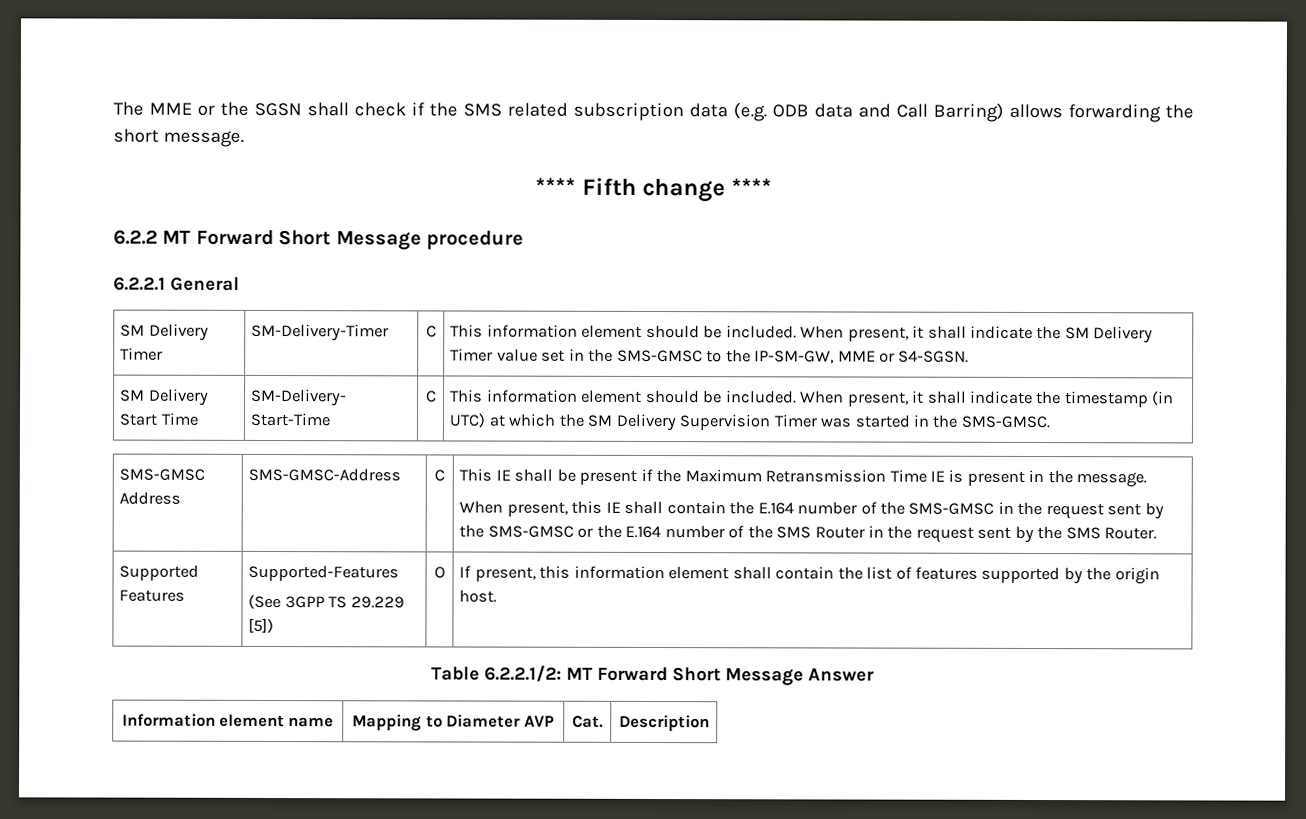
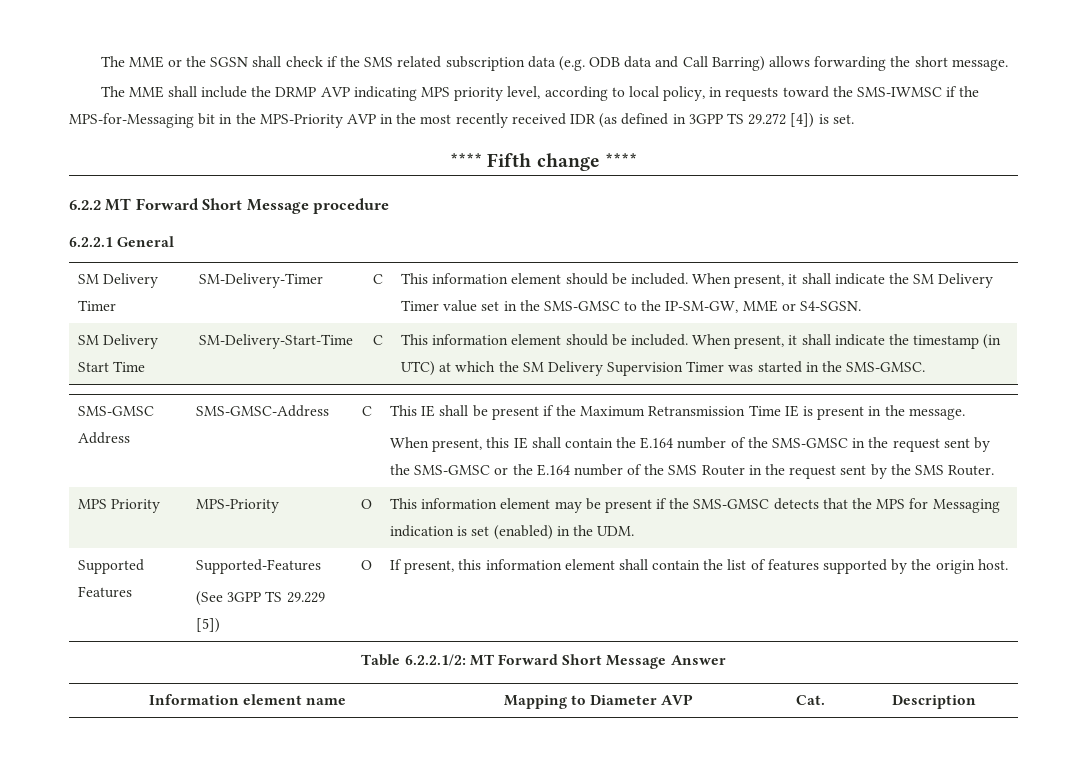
+ The MME shall include the DRMP AVP indicating MPS priority level, according to local policy, in requests toward the SMS-IWMSC if the MPS-for-Messaging bit in the MPS-Priority AVP in the most recently received IDR (as defined in 3GPP TS 29.272 [4]) is set.
- SM Delivery Start Time | SM-Delivery- Start-Time | C | This information element should be included. When present, it shall indicate the timestamp (in UTC) at which the SM Delivery Supervision Timer was started in the SMS-GMSC.
+ SM Delivery Start Time | SM-Delivery-Start-Time | C | This information element should be included. When present, it shall indicate the timestamp (in UTC) at which the SM Delivery Supervision Timer was started in the SMS-GMSC.
+ MPS Priority | MPS-Priority | O | This information element may be present if the SMS-GMSC detects that the MPS for Messaging indication is set (enabled) in the UDM.

